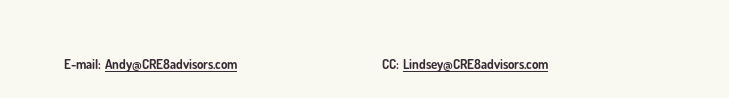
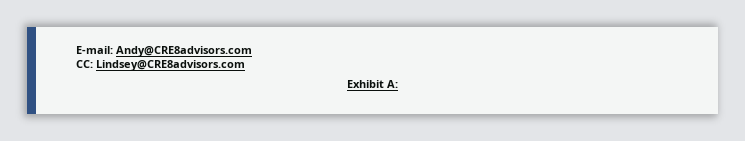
+ Exhibit A:

